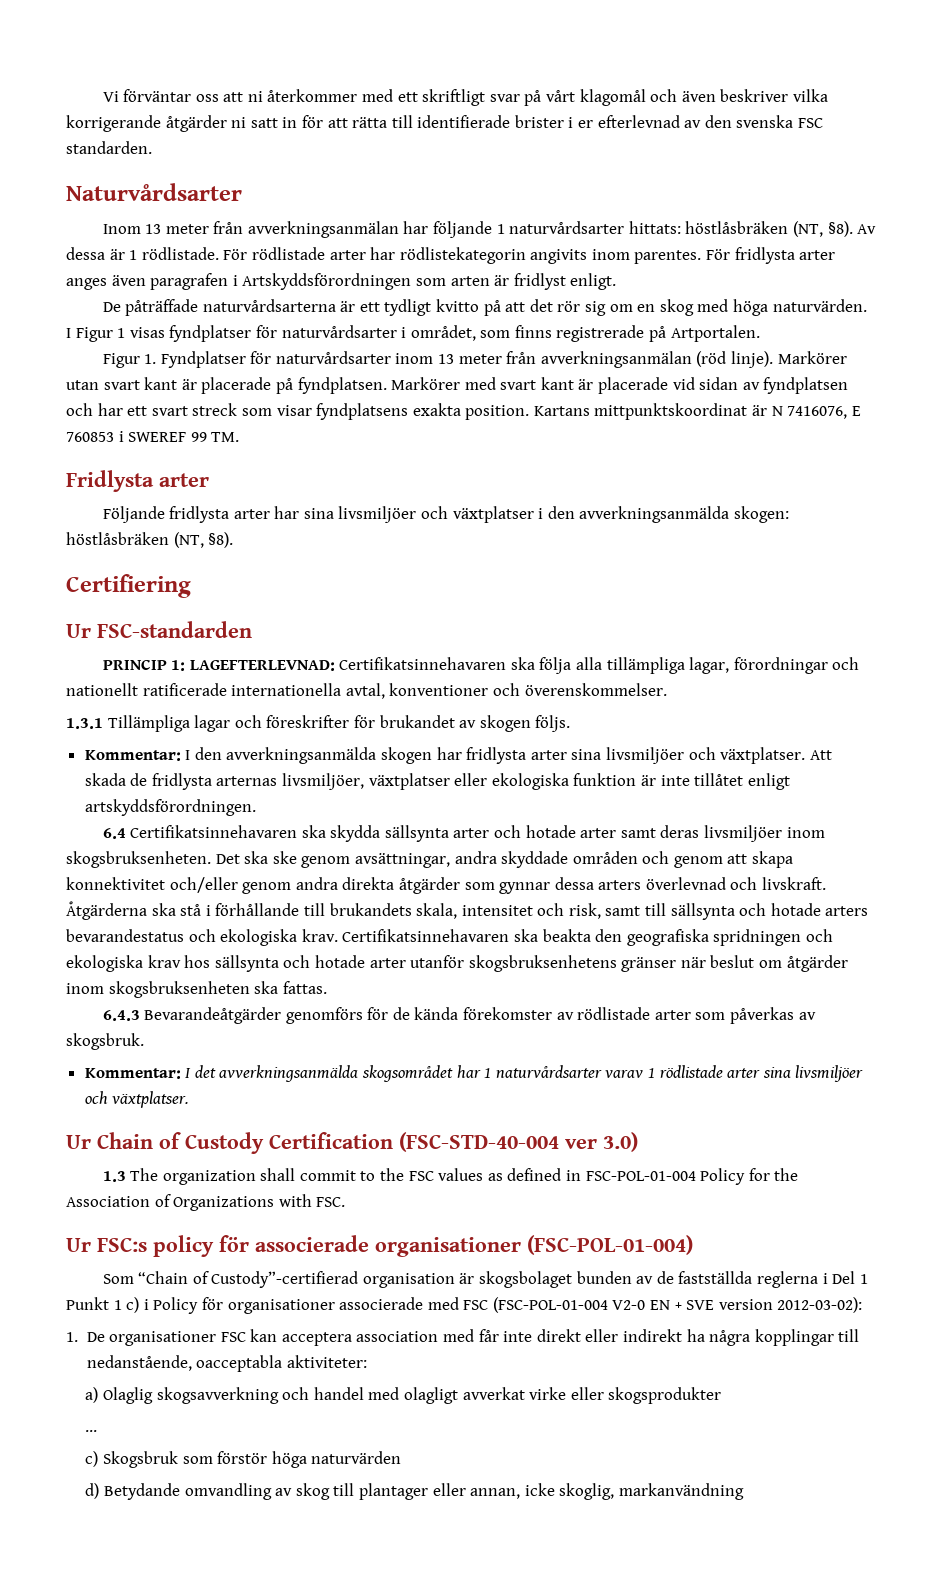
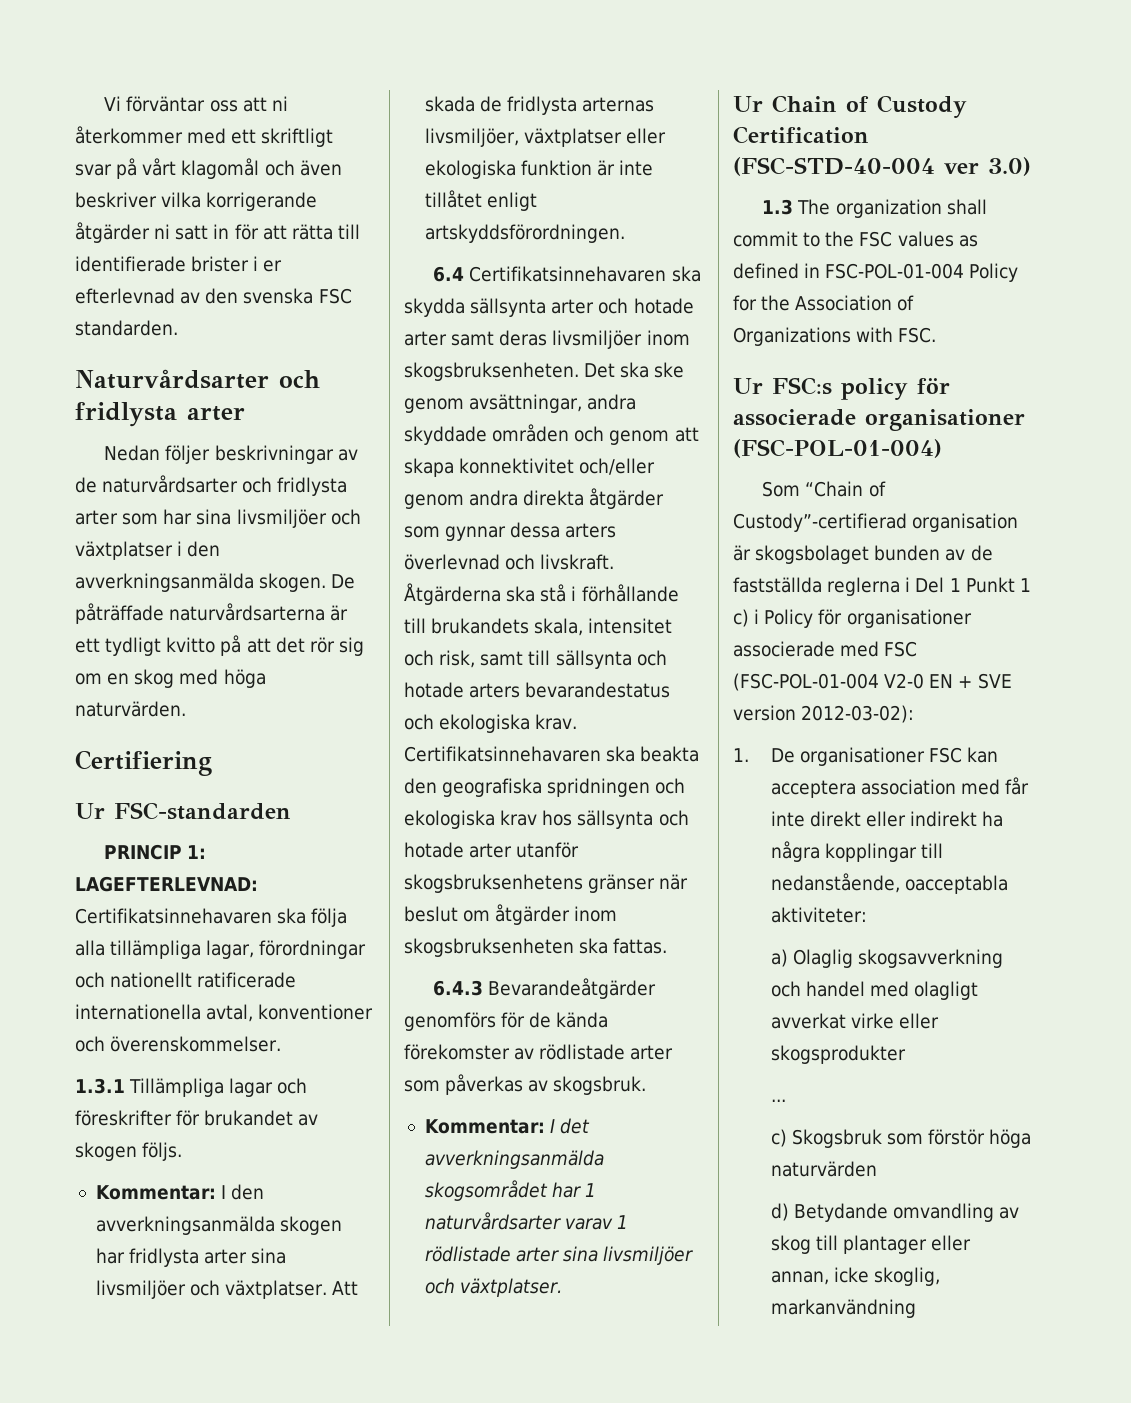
- Naturvårdsarter
- Inom 13 meter från avverkningsanmälan har följande 1 naturvårdsarter hittats: höstlåsbräken (NT, §8). Av dessa är 1 rödlistade. För rödlistade arter har rödlistekategorin angivits inom parentes. För fridlysta arter anges även paragrafen i Artskyddsförordningen som arten är fridlyst enligt.
- De påträffade naturvårdsarterna är ett tydligt kvitto på att det rör sig om en skog med höga naturvärden. I Figur 1 visas fyndplatser för naturvårdsarter i området, som finns registrerade på Artportalen.
- Figur 1. Fyndplatser för naturvårdsarter inom 13 meter från avverkningsanmälan (röd linje). Markörer utan svart kant är placerade på fyndplatsen. Markörer med svart kant är placerade vid sidan av fyndplatsen och har ett svart streck som visar fyndplatsens exakta position. Kartans mittpunktskoordinat är N 7416076, E 760853 i SWEREF 99 TM.
- Fridlysta arter
- Följande fridlysta arter har sina livsmiljöer och växtplatser i den avverkningsanmälda skogen: höstlåsbräken (NT, §8).
+ Naturvårdsarter och fridlysta arter
+ Nedan följer beskrivningar av de naturvårdsarter och fridlysta arter som har sina livsmiljöer och växtplatser i den avverkningsanmälda skogen. De påträffade naturvårdsarterna är ett tydligt kvitto på att det rör sig om en skog med höga naturvärden.

